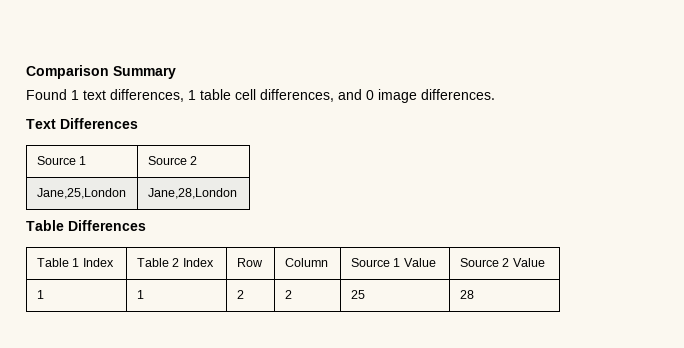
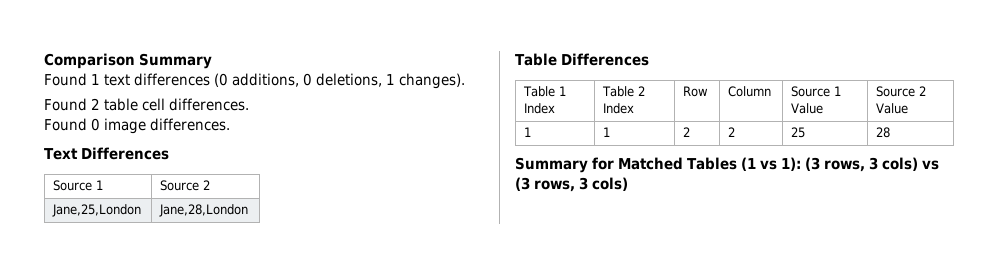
- Found 1 text differences, 1 table cell differences, and 0 image differences.
+ Found 1 text differences (0 additions, 0 deletions, 1 changes).
+ Found 2 table cell differences.
+ Found 0 image differences.
+ Summary for Matched Tables (1 vs 1): (3 rows, 3 cols) vs (3 rows, 3 cols)

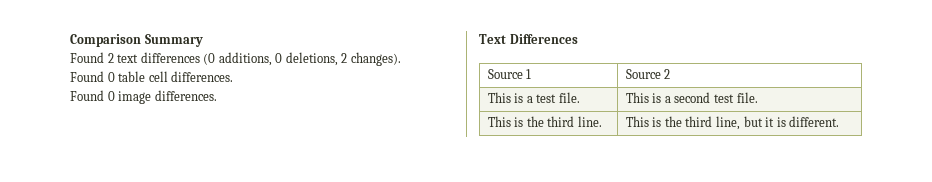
- Found 1 text differences (0 additions, 0 deletions, 1 changes).
+ Found 2 text differences (0 additions, 0 deletions, 2 changes).
- Found 2 table cell differences.
+ Found 0 table cell differences.
- Jane,25,London | Jane,28,London
- Table Differences
- Table 1 Index | Table 2 Index | Row | Column | Source 1 Value | Source 2 Value
- 1 | 1 | 2 | 2 | 25 | 28
- Summary for Matched Tables (1 vs 1): (3 rows, 3 cols) vs (3 rows, 3 cols)
+ This is a test file. | This is a second test file.
+ This is the third line. | This is the third line, but it is different.

